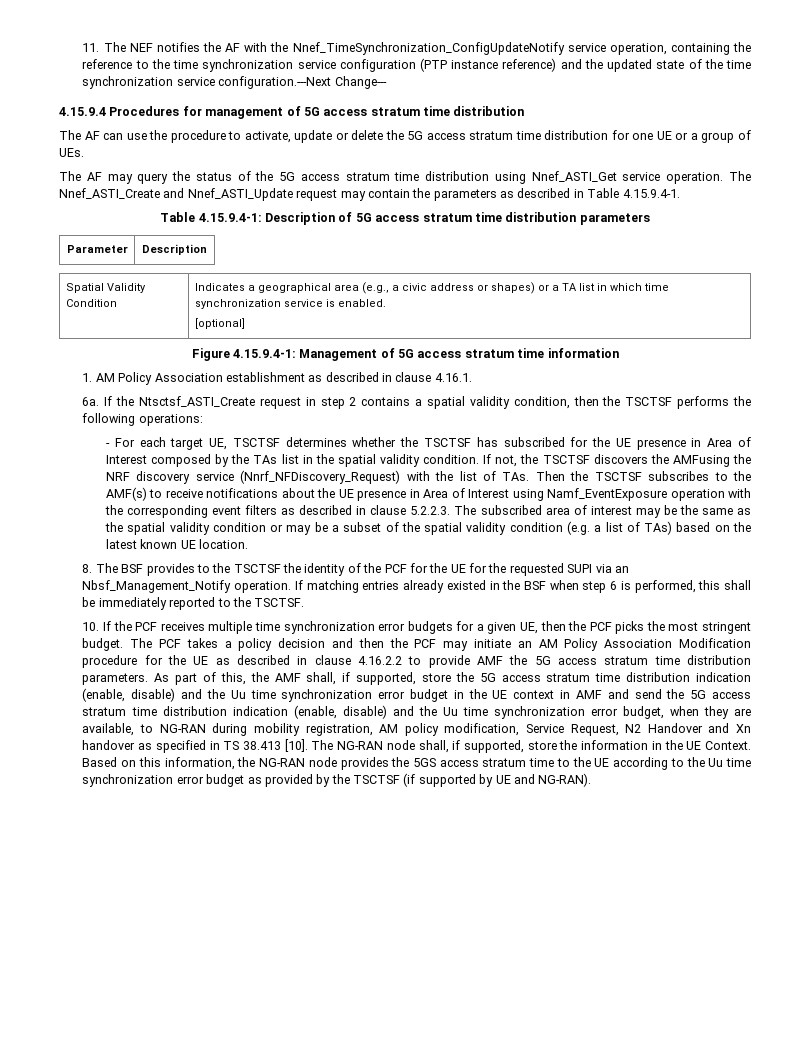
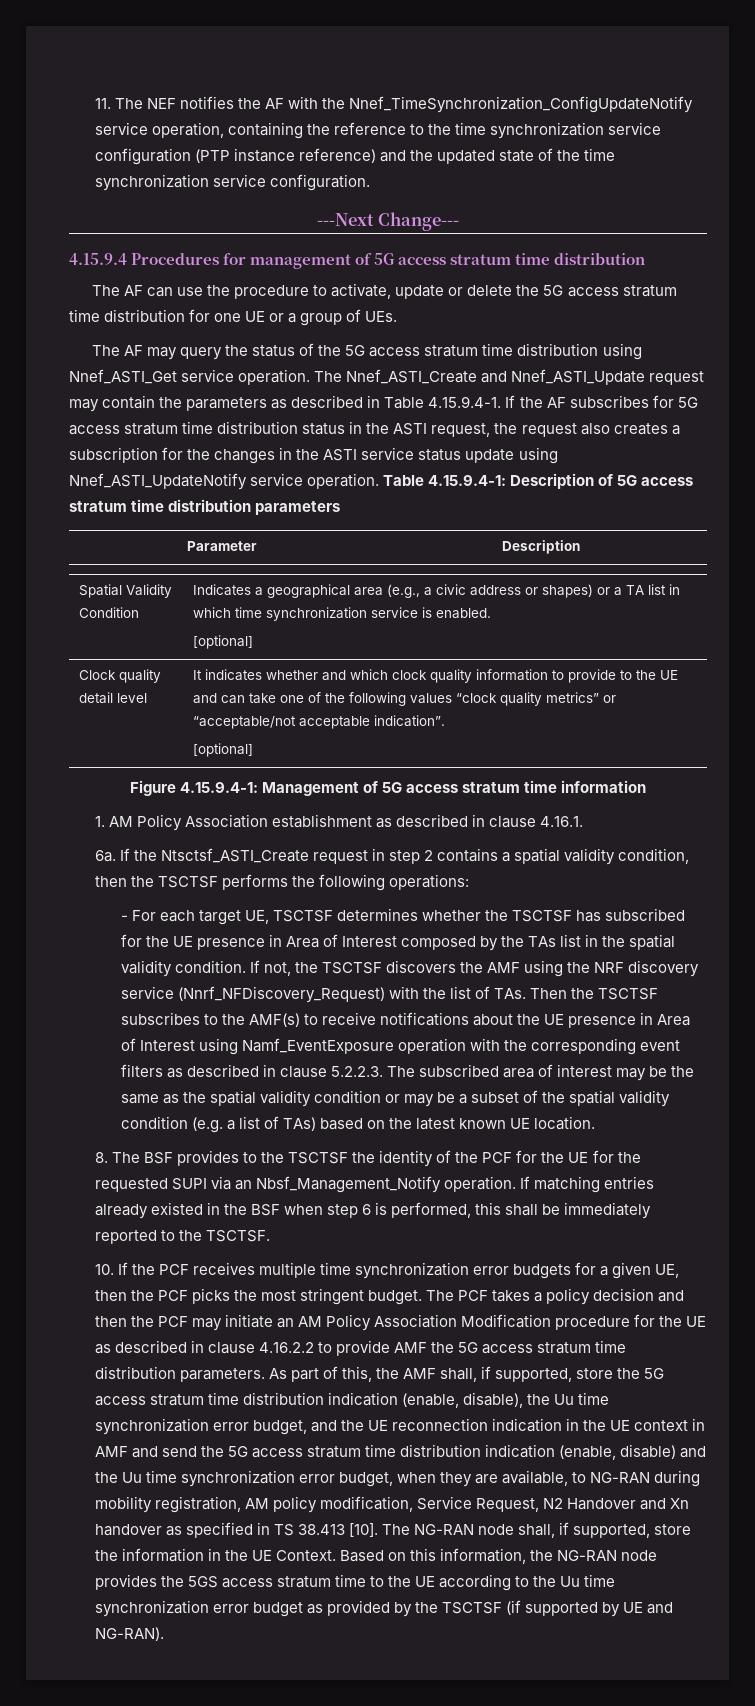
- 11. The NEF notifies the AF with the Nnef_TimeSynchronization_ConfigUpdateNotify service operation, containing the reference to the time synchronization service configuration (PTP instance reference) and the updated state of the time synchronization service configuration.---Next Change---
+ 11. The NEF notifies the AF with the Nnef_TimeSynchronization_ConfigUpdateNotify service operation, containing the reference to the time synchronization service configuration (PTP instance reference) and the updated state of the time synchronization service configuration.
+ ---Next Change---
- The Nnef_ASTI_Create and Nnef_ASTI_Update request may contain the parameters as described in Table 4.15.9.4-1.
- Table 4.15.9.4-1: Description of 5G access stratum time distribution parameters
+ The Nnef_ASTI_Create and Nnef_ASTI_Update request may contain the parameters as described in Table 4.15.9.4-1. If the AF subscribes for 5G access stratum time distribution status in the ASTI request, the request also creates a subscription for the changes in the ASTI service status update using Nnef_ASTI_UpdateNotify service operation. Table 4.15.9.4-1: Description of 5G access stratum time distribution parameters
+ Clock quality detail level | It indicates whether and which clock quality information to provide to the UE and can take one of the following values “clock quality metrics” or “acceptable/not acceptable indication”.
+ [optional]
- If not, the TSCTSF discovers the AMFusing the NRF discovery service (Nnrf_NFDiscovery_Request) with the list of TAs. Then the TSCTSF subscribes to the AMF(s) to receive notifications about the UE presence in Area of Interest using Namf_EventExposure operation with the corresponding event filters as described in clause 5.2.2.3. The subscribed area of interest may be the same as the spatial validity condition or may be a subset of the spatial validity condition (e.g. a list of TAs) based on the latest known UE location.
+ If not, the TSCTSF discovers the AMF using the NRF discovery service (Nnrf_NFDiscovery_Request) with the list of TAs. Then the TSCTSF subscribes to the AMF(s) to receive notifications about the UE presence in Area of Interest using Namf_EventExposure operation with the corresponding event filters as described in clause 5.2.2.3. The subscribed area of interest may be the same as the spatial validity condition or may be a subset of the spatial validity condition (e.g. a list of TAs) based on the latest known UE location.
- As part of this, the AMF shall, if supported, store the 5G access stratum time distribution indication (enable, disable) and the Uu time synchronization error budget in the UE context in AMF and send the 5G access stratum time distribution indication (enable, disable) and the Uu time synchronization error budget, when they are available, to NG-RAN during mobility registration, AM policy modification, Service Request, N2 Handover and Xn handover as specified in TS 38.413 [10].
+ As part of this, the AMF shall, if supported, store the 5G access stratum time distribution indication (enable, disable), the Uu time synchronization error budget, and the UE reconnection indication in the UE context in AMF and send the 5G access stratum time distribution indication (enable, disable) and the Uu time synchronization error budget, when they are available, to NG-RAN during mobility registration, AM policy modification, Service Request, N2 Handover and Xn handover as specified in TS 38.413 [10].

